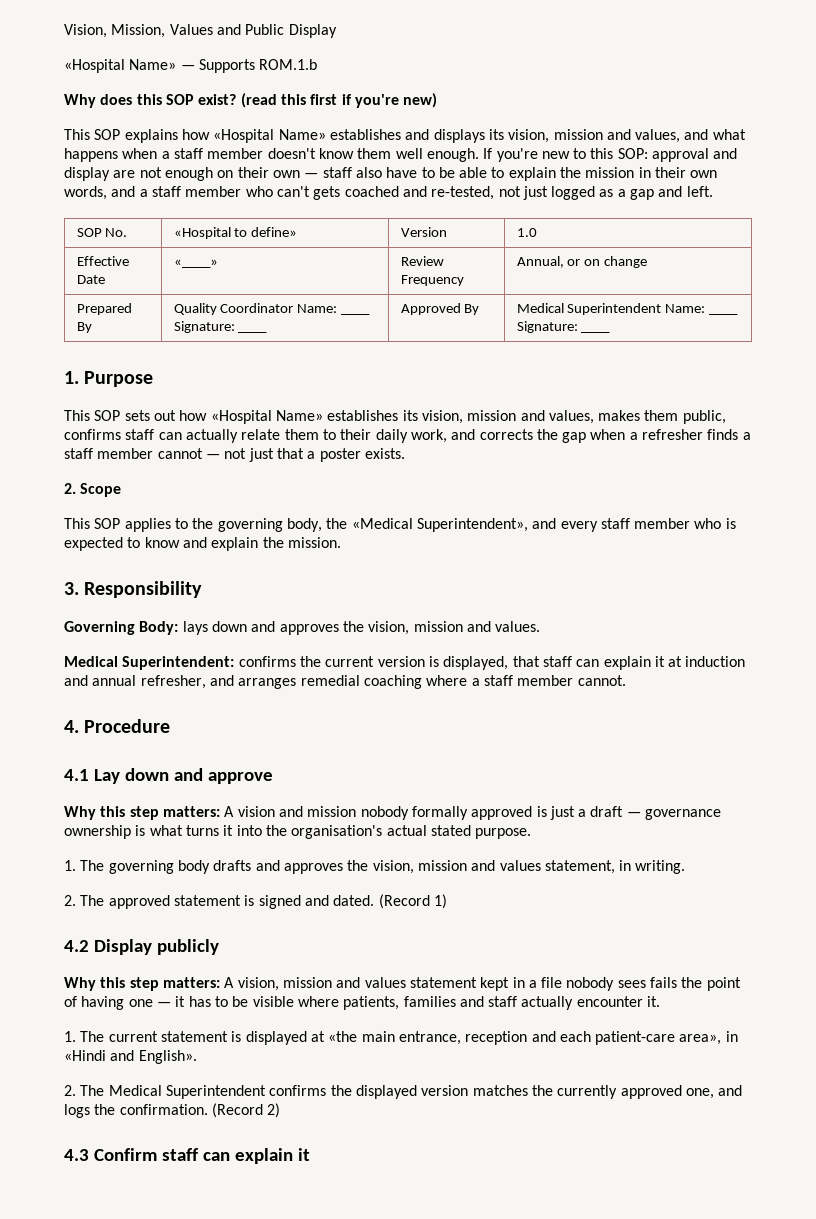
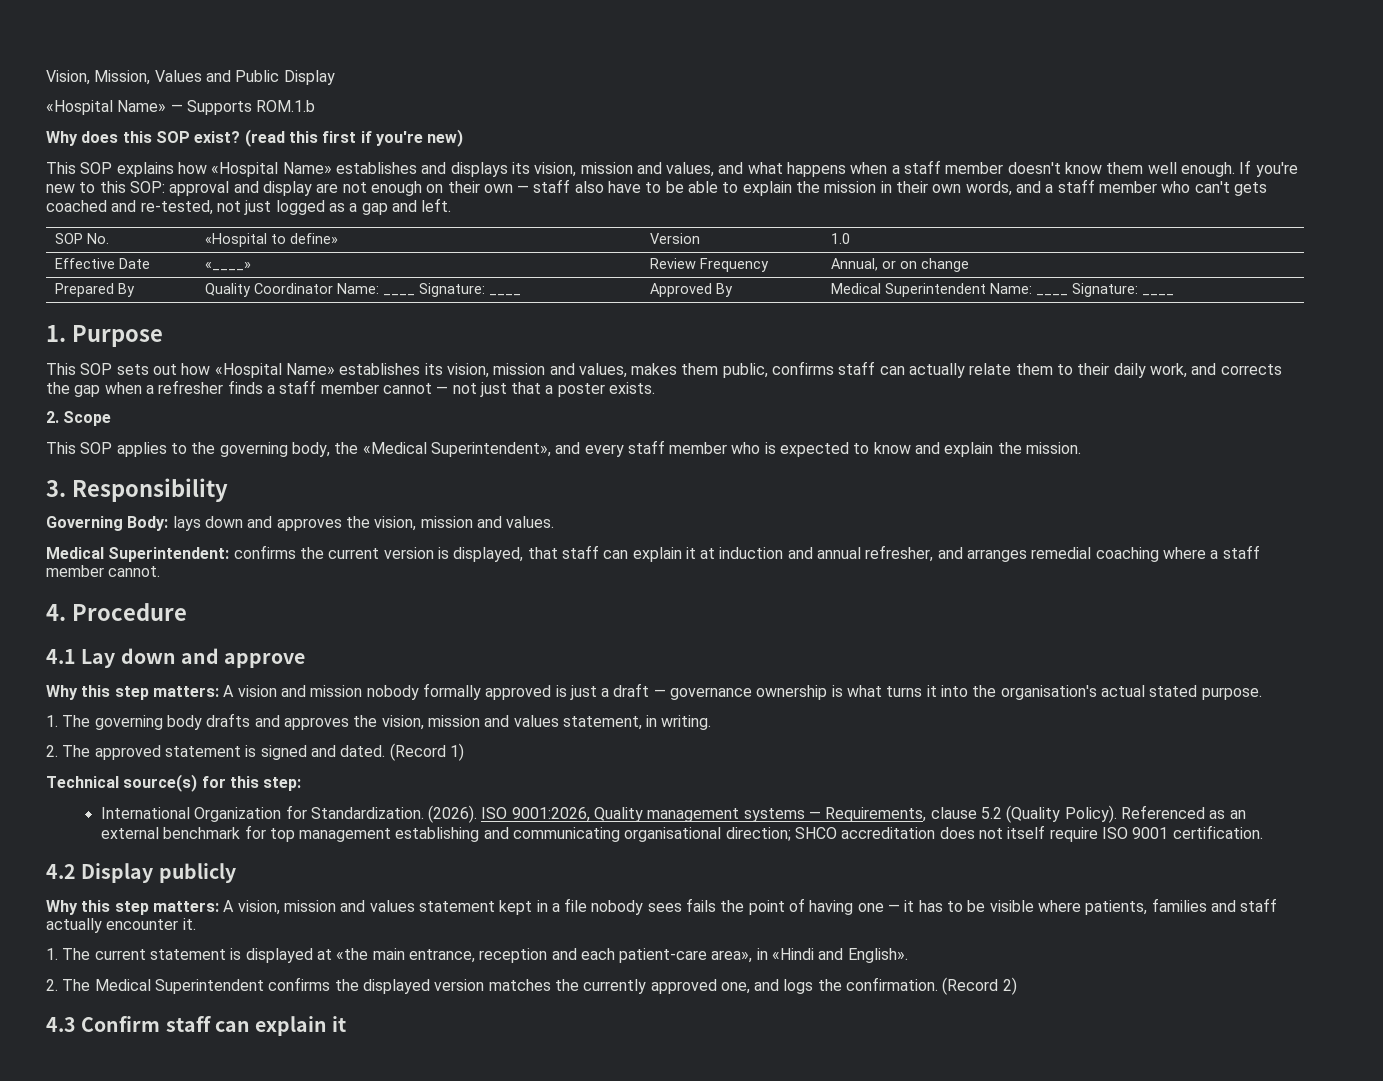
+ Technical source(s) for this step:
+ International Organization for Standardization. (2026). ISO 9001:2026, Quality management systems — Requirements, clause 5.2 (Quality Policy). Referenced as an external benchmark for top management establishing and communicating organisational direction; SHCO accreditation does not itself require ISO 9001 certification.

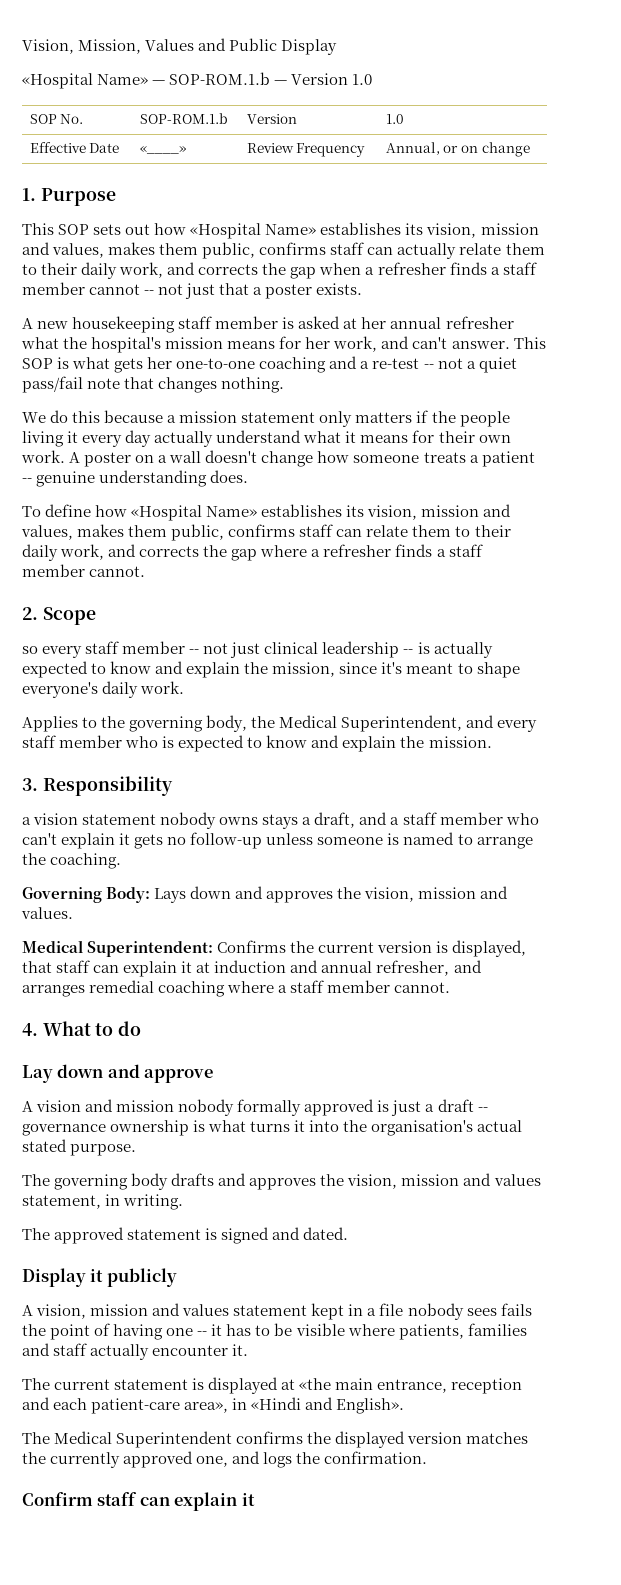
- «Hospital Name» — Supports ROM.1.b
- Why does this SOP exist? (read this first if you're new)
- This SOP explains how «Hospital Name» establishes and displays its vision, mission and values, and what happens when a staff member doesn't know them well enough. If you're new to this SOP: approval and display are not enough on their own — staff also have to be able to explain the mission in their own words, and a staff member who can't gets coached and re-tested, not just logged as a gap and left.
+ «Hospital Name» — SOP-ROM.1.b — Version 1.0
- SOP No. | «Hospital to define» | Version | 1.0
+ SOP No. | SOP-ROM.1.b | Version | 1.0
- Prepared By | Quality Coordinator Name: ____ Signature: ____ | Approved By | Medical Superintendent Name: ____ Signature: ____
- This SOP sets out how «Hospital Name» establishes its vision, mission and values, makes them public, confirms staff can actually relate them to their daily work, and corrects the gap when a refresher finds a staff member cannot — not just that a poster exists.
+ This SOP sets out how «Hospital Name» establishes its vision, mission and values, makes them public, confirms staff can actually relate them to their daily work, and corrects the gap when a refresher finds a staff member cannot -- not just that a poster exists.
+ A new housekeeping staff member is asked at her annual refresher what the hospital's mission means for her work, and can't answer. This SOP is what gets her one-to-one coaching and a re-test -- not a quiet pass/fail note that changes nothing.
+ We do this because a mission statement only matters if the people living it every day actually understand what it means for their own work. A poster on a wall doesn't change how someone treats a patient -- genuine understanding does.
+ To define how «Hospital Name» establishes its vision, mission and values, makes them public, confirms staff can relate them to their daily work, and corrects the gap where a refresher finds a staff member cannot.
  2. Scope
- This SOP applies to the governing body, the «Medical Superintendent», and every staff member who is expected to know and explain the mission.
+ so every staff member -- not just clinical leadership -- is actually expected to know and explain the mission, since it's meant to shape everyone's daily work.
+ Applies to the governing body, the Medical Superintendent, and every staff member who is expected to know and explain the mission.
+ a vision statement nobody owns stays a draft, and a staff member who can't explain it gets no follow-up unless someone is named to arrange the coaching.
- Governing Body: lays down and approves the vision, mission and values.
+ Governing Body: Lays down and approves the vision, mission and values.
- Medical Superintendent: confirms the current version is displayed, that staff can explain it at induction and annual refresher, and arranges remedial coaching where a staff member cannot.
+ Medical Superintendent: Confirms the current version is displayed, that staff can explain it at induction and annual refresher, and arranges remedial coaching where a staff member cannot.
- 4. Procedure
- 4.1 Lay down and approve
+ 4. What to do
+ Lay down and approve
- Why this step matters: A vision and mission nobody formally approved is just a draft — governance ownership is what turns it into the organisation's actual stated purpose.
+ A vision and mission nobody formally approved is just a draft -- governance ownership is what turns it into the organisation's actual stated purpose.
- 1. The governing body drafts and approves the vision, mission and values statement, in writing.
+ The governing body drafts and approves the vision, mission and values statement, in writing.
- 2. The approved statement is signed and dated. (Record 1)
- Technical source(s) for this step:
- International Organization for Standardization. (2026). ISO 9001:2026, Quality management systems — Requirements, clause 5.2 (Quality Policy). Referenced as an external benchmark for top management establishing and communicating organisational direction; SHCO accreditation does not itself require ISO 9001 certification.
- 4.2 Display publicly
- Why this step matters: A vision, mission and values statement kept in a file nobody sees fails the point of having one — it has to be visible where patients, families and staff actually encounter it.
+ The approved statement is signed and dated.
+ Display it publicly
+ A vision, mission and values statement kept in a file nobody sees fails the point of having one -- it has to be visible where patients, families and staff actually encounter it.
- 1. The current statement is displayed at «the main entrance, reception and each patient-care area», in «Hindi and English».
+ The current statement is displayed at «the main entrance, reception and each patient-care area», in «Hindi and English».
- 2. The Medical Superintendent confirms the displayed version matches the currently approved one, and logs the confirmation. (Record 2)
- 4.3 Confirm staff can explain it
+ The Medical Superintendent confirms the displayed version matches the currently approved one, and logs the confirmation.
+ Confirm staff can explain it

